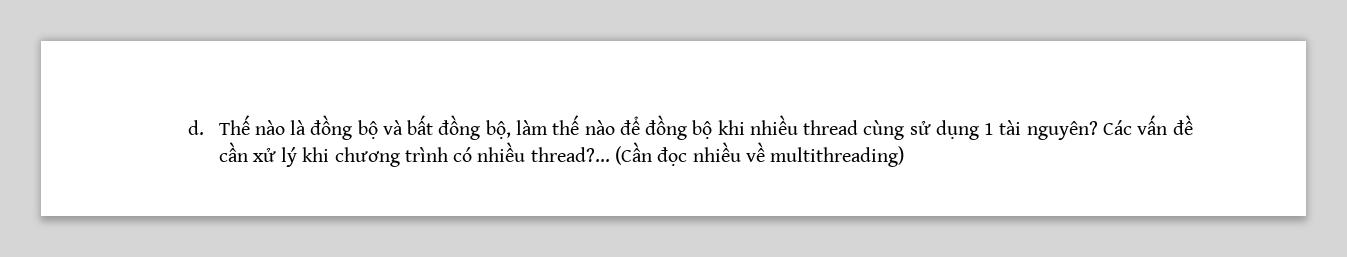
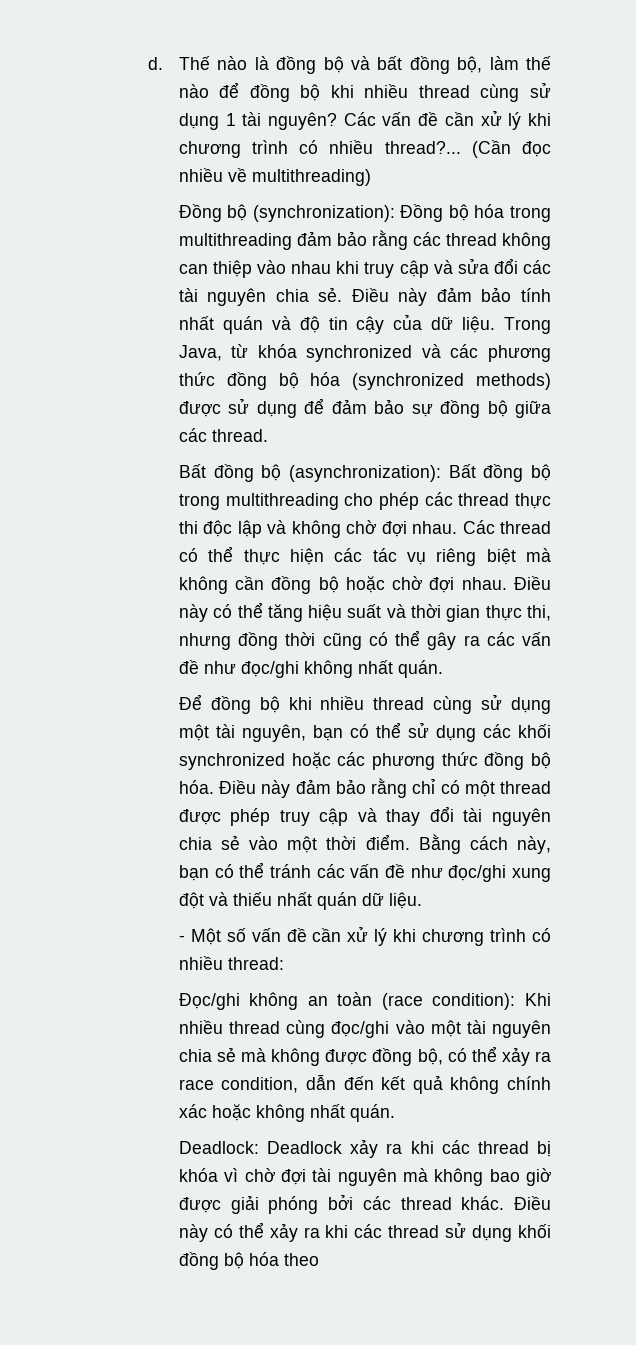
+ Đồng bộ (synchronization): Đồng bộ hóa trong multithreading đảm bảo rằng các thread không can thiệp vào nhau khi truy cập và sửa đổi các tài nguyên chia sẻ. Điều này đảm bảo tính nhất quán và độ tin cậy của dữ liệu. Trong Java, từ khóa synchronized và các phương thức đồng bộ hóa (synchronized methods) được sử dụng để đảm bảo sự đồng bộ giữa các thread.
+ Bất đồng bộ (asynchronization): Bất đồng bộ trong multithreading cho phép các thread thực thi độc lập và không chờ đợi nhau. Các thread có thể thực hiện các tác vụ riêng biệt mà không cần đồng bộ hoặc chờ đợi nhau. Điều này có thể tăng hiệu suất và thời gian thực thi, nhưng đồng thời cũng có thể gây ra các vấn đề như đọc/ghi không nhất quán.
+ Để đồng bộ khi nhiều thread cùng sử dụng một tài nguyên, bạn có thể sử dụng các khối synchronized hoặc các phương thức đồng bộ hóa. Điều này đảm bảo rằng chỉ có một thread được phép truy cập và thay đổi tài nguyên chia sẻ vào một thời điểm. Bằng cách này, bạn có thể tránh các vấn đề như đọc/ghi xung đột và thiếu nhất quán dữ liệu.
+ - Một số vấn đề cần xử lý khi chương trình có nhiều thread:
+ Đọc/ghi không an toàn (race condition): Khi nhiều thread cùng đọc/ghi vào một tài nguyên chia sẻ mà không được đồng bộ, có thể xảy ra race condition, dẫn đến kết quả không chính xác hoặc không nhất quán.
+ Deadlock: Deadlock xảy ra khi các thread bị khóa vì chờ đợi tài nguyên mà không bao giờ được giải phóng bởi các thread khác. Điều này có thể xảy ra khi các thread sử dụng khối đồng bộ hóa theo

